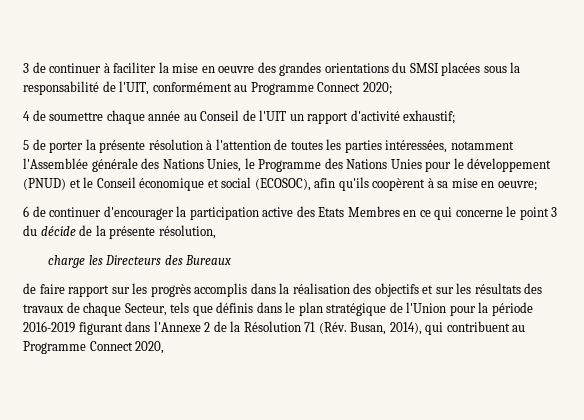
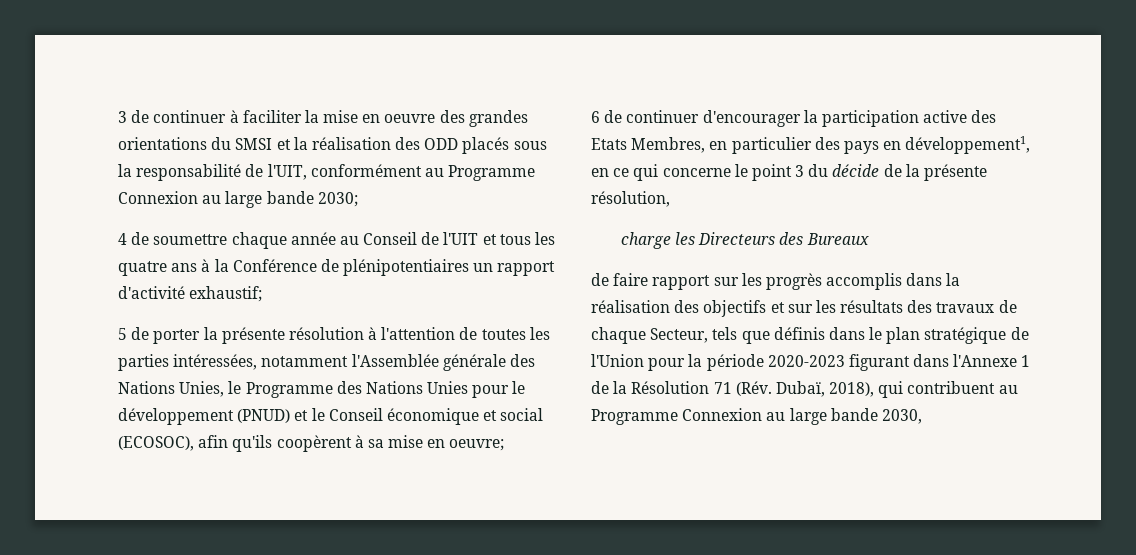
- 3 de continuer à faciliter la mise en oeuvre des grandes orientations du SMSI placées sous la responsabilité de l'UIT, conformément au Programme Connect 2020;
+ 3 de continuer à faciliter la mise en oeuvre des grandes orientations du SMSI et la réalisation des ODD placés sous la responsabilité de l'UIT, conformément au Programme Connexion au large bande 2030;
- 4 de soumettre chaque année au Conseil de l'UIT un rapport d'activité exhaustif;
+ 4 de soumettre chaque année au Conseil de l'UIT et tous les quatre ans à la Conférence de plénipotentiaires un rapport d'activité exhaustif;
- 6 de continuer d'encourager la participation active des Etats Membres en ce qui concerne le point 3 du décide de la présente résolution,
+ 6 de continuer d'encourager la participation active des Etats Membres, en particulier des pays en développement1, en ce qui concerne le point 3 du décide de la présente résolution,
- de faire rapport sur les progrès accomplis dans la réalisation des objectifs et sur les résultats des travaux de chaque Secteur, tels que définis dans le plan stratégique de l'Union pour la période 2016-2019 figurant dans l'Annexe 2 de la Résolution 71 (Rév. Busan, 2014), qui contribuent au Programme Connect 2020,
+ de faire rapport sur les progrès accomplis dans la réalisation des objectifs et sur les résultats des travaux de chaque Secteur, tels que définis dans le plan stratégique de l'Union pour la période 2020-2023 figurant dans l'Annexe 1 de la Résolution 71 (Rév. Dubaï, 2018), qui contribuent au Programme Connexion au large bande 2030,

